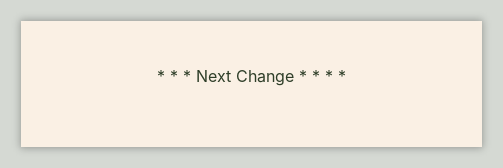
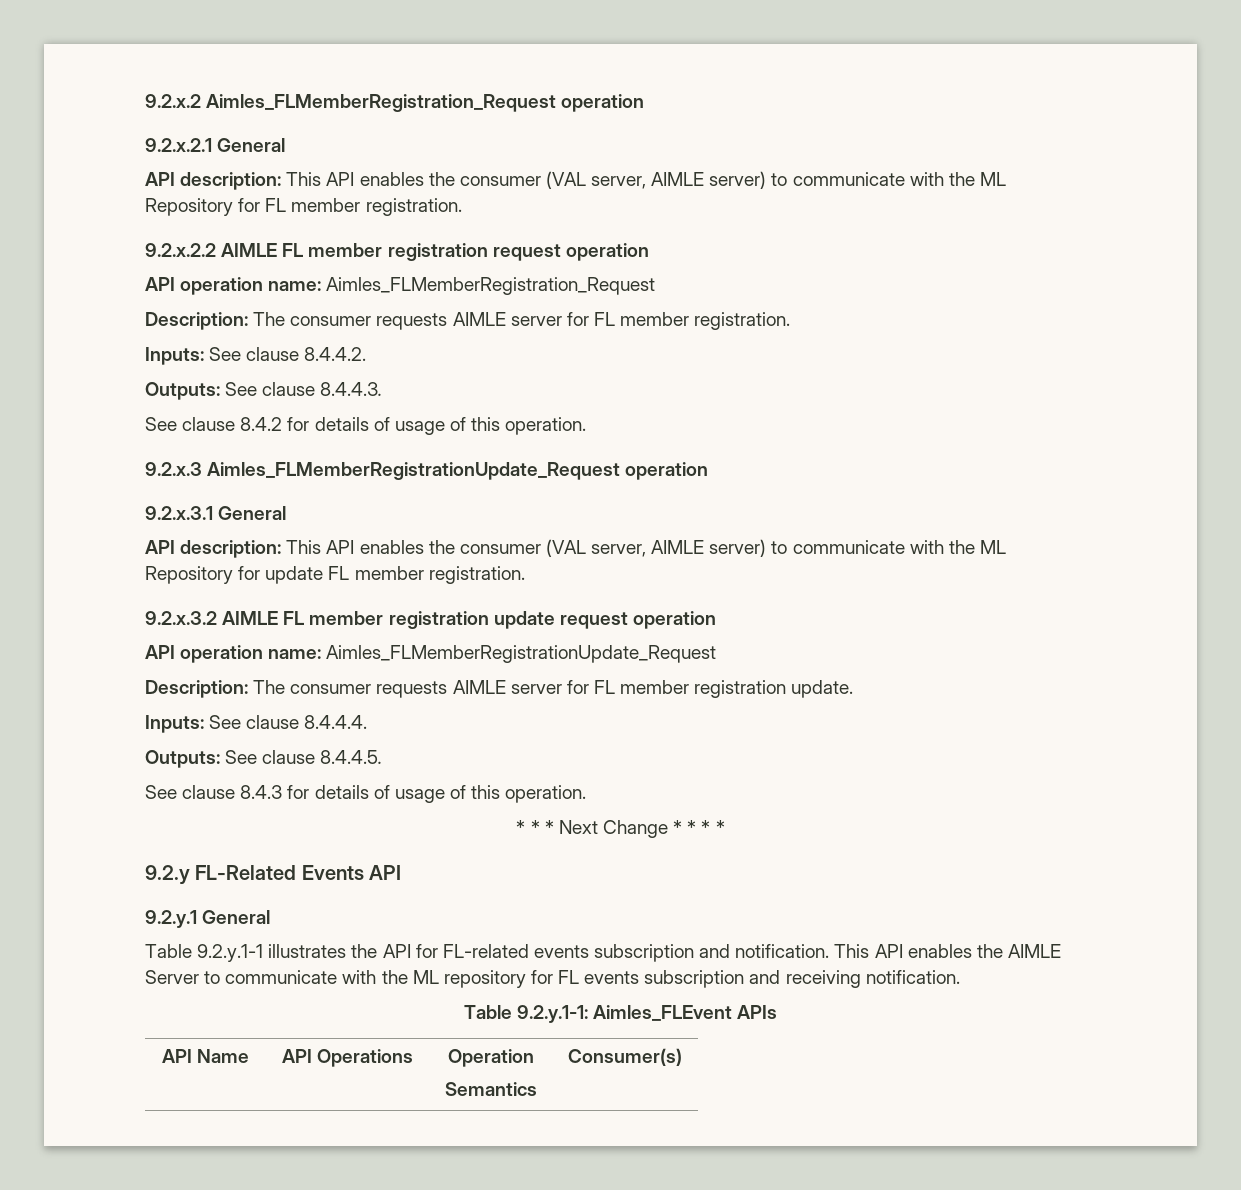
+ 9.2.x.2 Aimles_FLMemberRegistration_Request operation
+ 9.2.x.2.1 General
+ API description: This API enables the consumer (VAL server, AIMLE server) to communicate with the ML Repository for FL member registration.
+ 9.2.x.2.2 AIMLE FL member registration request operation
+ API operation name: Aimles_FLMemberRegistration_Request
+ Description: The consumer requests AIMLE server for FL member registration.
+ Inputs: See clause 8.4.4.2.
+ Outputs: See clause 8.4.4.3.
+ See clause 8.4.2 for details of usage of this operation.
+ 9.2.x.3 Aimles_FLMemberRegistrationUpdate_Request operation
+ 9.2.x.3.1 General
+ API description: This API enables the consumer (VAL server, AIMLE server) to communicate with the ML Repository for update FL member registration.
+ 9.2.x.3.2 AIMLE FL member registration update request operation
+ API operation name: Aimles_FLMemberRegistrationUpdate_Request
+ Description: The consumer requests AIMLE server for FL member registration update.
+ Inputs: See clause 8.4.4.4.
+ Outputs: See clause 8.4.4.5.
+ See clause 8.4.3 for details of usage of this operation.
+ 9.2.y FL-Related Events API
+ 9.2.y.1 General
+ Table 9.2.y.1-1 illustrates the API for FL-related events subscription and notification. This API enables the AIMLE Server to communicate with the ML repository for FL events subscription and receiving notification.
+ Table 9.2.y.1-1: Aimles_FLEvent APIs
+ API Name | API Operations | Operation
+ Semantics | Consumer(s)

